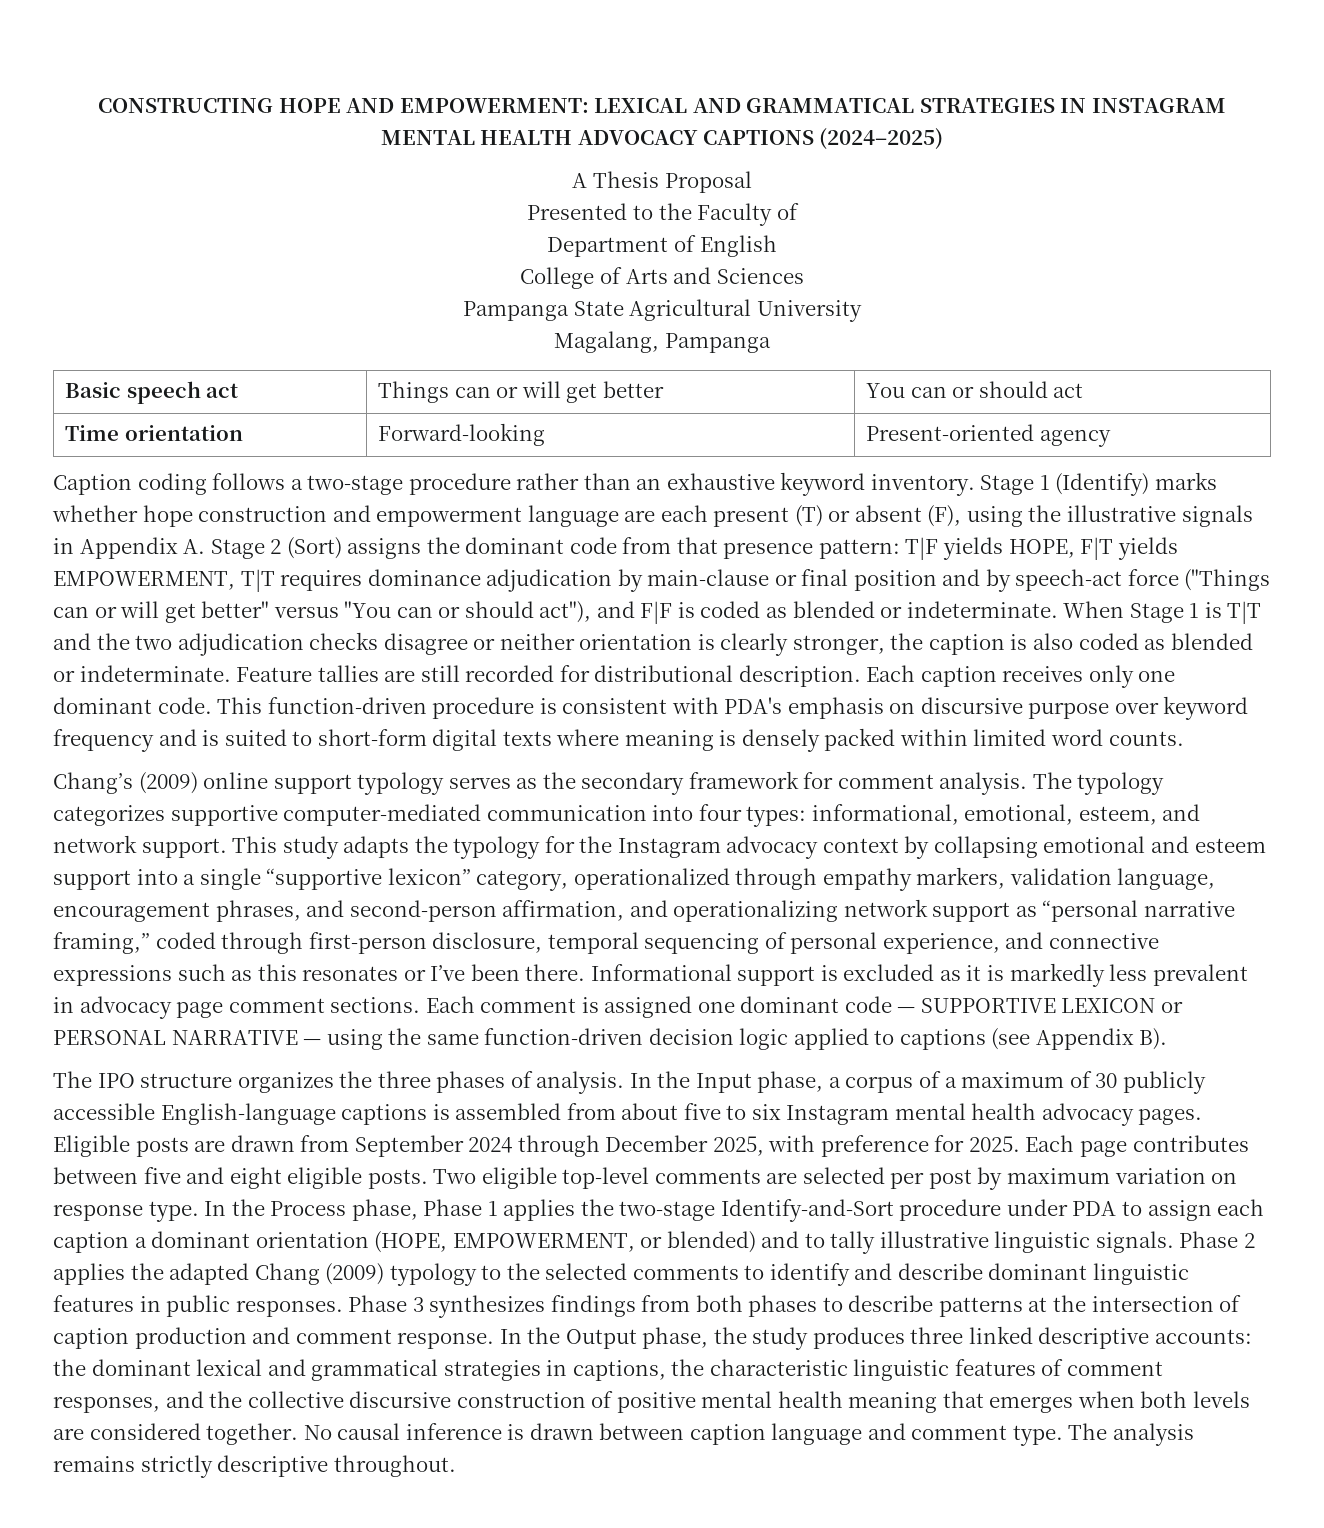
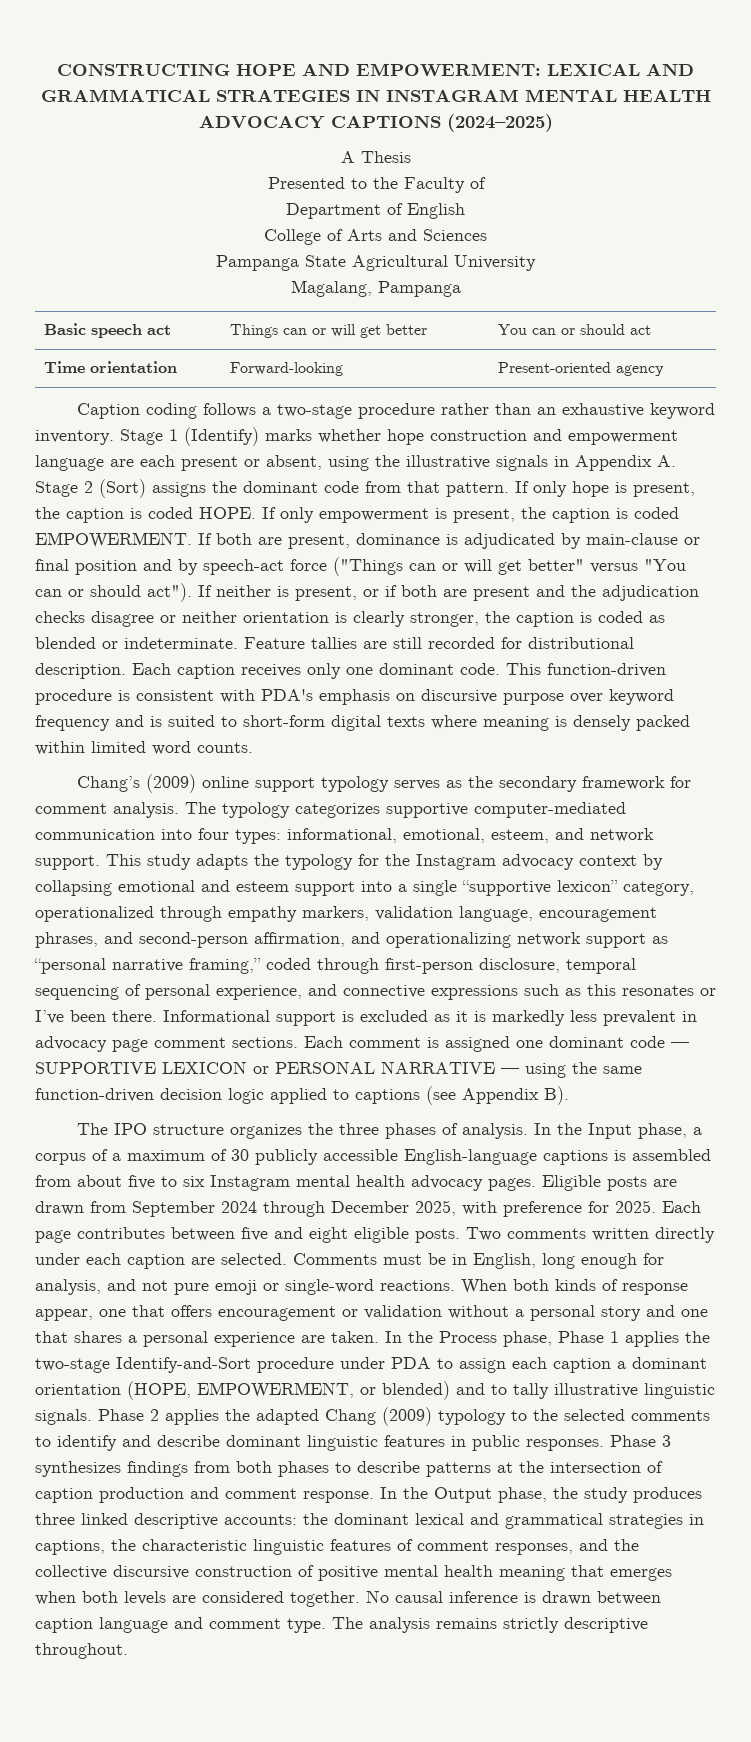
- A Thesis Proposal
+ A Thesis
- Stage 1 (Identify) marks whether hope construction and empowerment language are each present (T) or absent (F), using the illustrative signals in Appendix A. Stage 2 (Sort) assigns the dominant code from that presence pattern: T|F yields HOPE, F|T yields EMPOWERMENT, T|T requires dominance adjudication by main-clause or final position and by speech-act force ("Things can or will get better" versus "You can or should act"), and F|F is coded as blended or indeterminate. When Stage 1 is T|T and the two adjudication checks disagree or neither orientation is clearly stronger, the caption is also coded as blended or indeterminate.
+ Stage 1 (Identify) marks whether hope construction and empowerment language are each present or absent, using the illustrative signals in Appendix A. Stage 2 (Sort) assigns the dominant code from that pattern. If only hope is present, the caption is coded HOPE. If only empowerment is present, the caption is coded EMPOWERMENT. If both are present, dominance is adjudicated by main-clause or final position and by speech-act force ("Things can or will get better" versus "You can or should act"). If neither is present, or if both are present and the adjudication checks disagree or neither orientation is clearly stronger, the caption is coded as blended or indeterminate.
- Two eligible top-level comments are selected per post by maximum variation on response type.
+ Two comments written directly under each caption are selected. Comments must be in English, long enough for analysis, and not pure emoji or single-word reactions. When both kinds of response appear, one that offers encouragement or validation without a personal story and one that shares a personal experience are taken.

